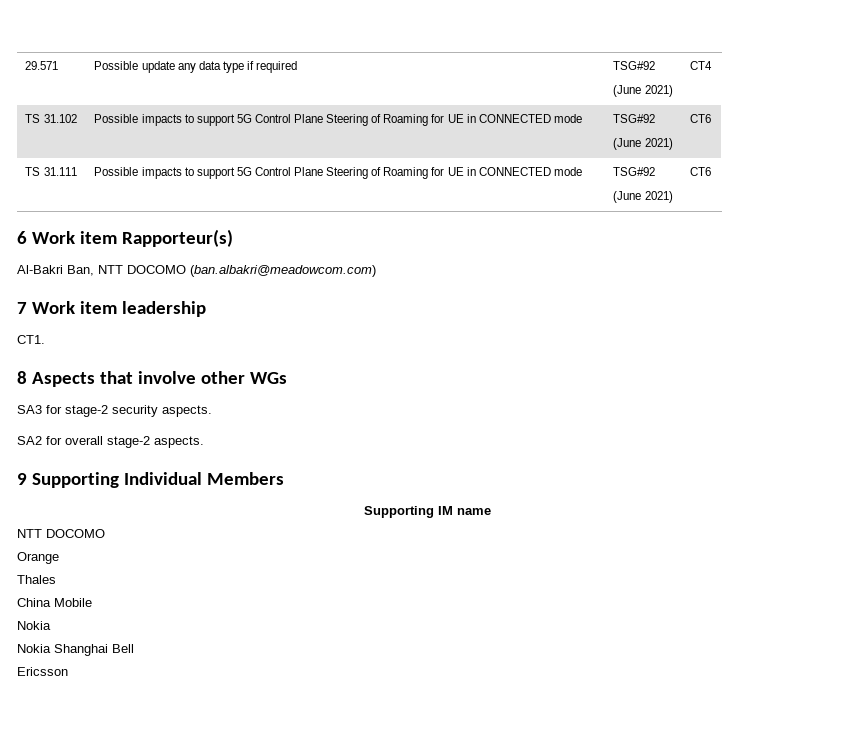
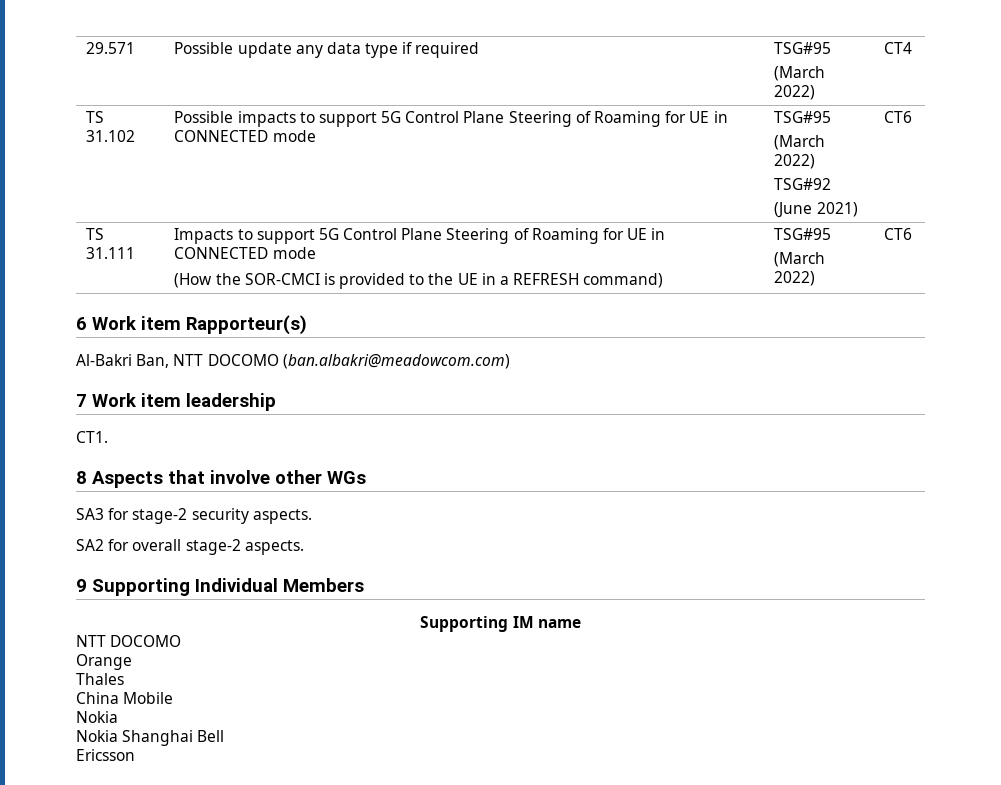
- 29.571 | Possible update any data type if required | TSG#92
- (June 2021) | CT4
+ 29.571 | Possible update any data type if required | TSG#95
+ (March 2022) | CT4
- TS 31.102 | Possible impacts to support 5G Control Plane Steering of Roaming for UE in CONNECTED mode | TSG#92
+ TS 31.102 | Possible impacts to support 5G Control Plane Steering of Roaming for UE in CONNECTED mode | TSG#95
+ (March 2022)
+ TSG#92
- TS 31.111 | Possible impacts to support 5G Control Plane Steering of Roaming for UE in CONNECTED mode | TSG#92
- (June 2021) | CT6
+ TS 31.111 | Impacts to support 5G Control Plane Steering of Roaming for UE in CONNECTED mode
+ (How the SOR-CMCI is provided to the UE in a REFRESH command) | TSG#95
+ (March 2022) | CT6

